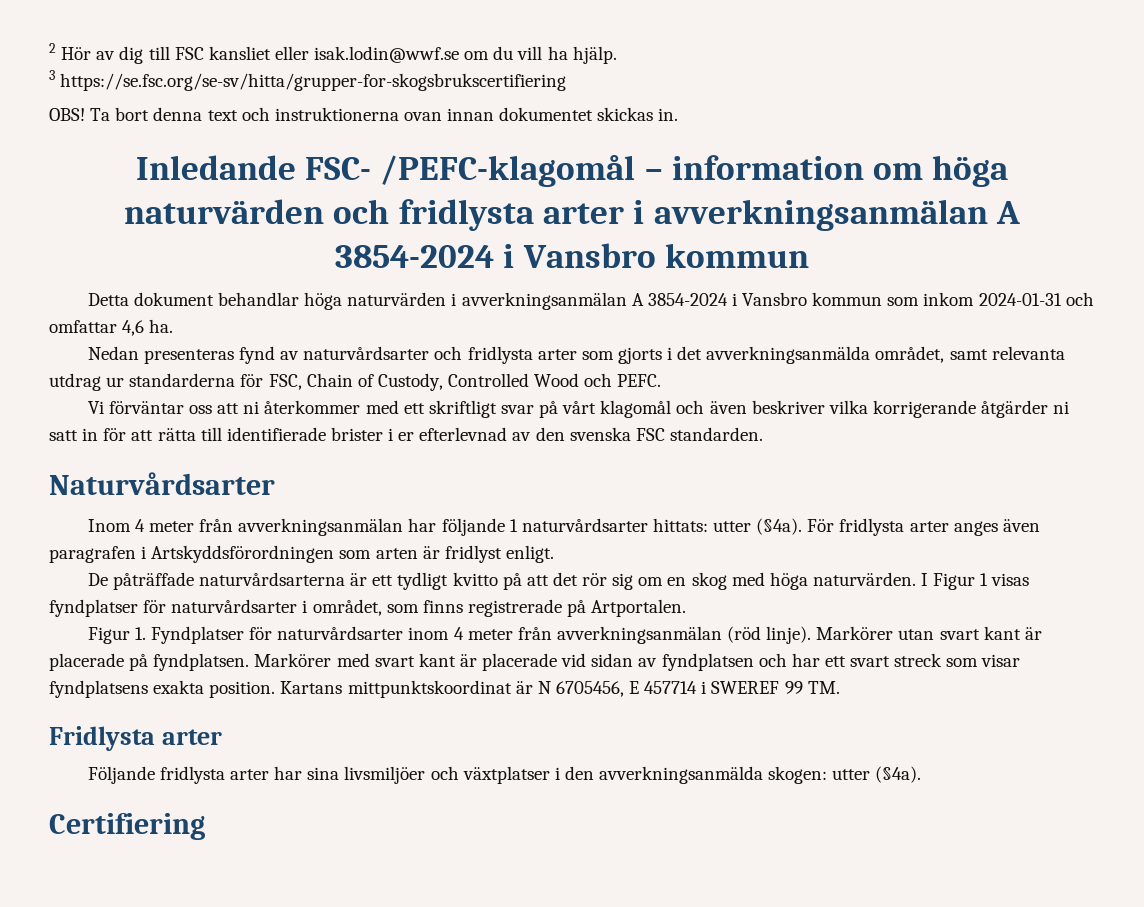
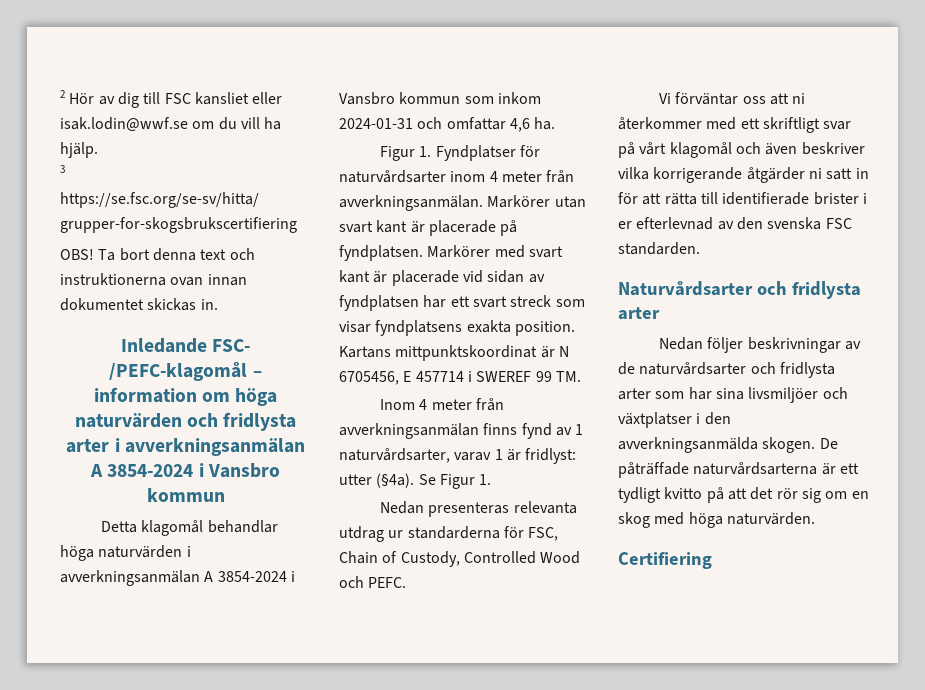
- Detta dokument behandlar höga naturvärden i avverkningsanmälan A 3854-2024 i Vansbro kommun som inkom 2024-01-31 och omfattar 4,6 ha.
+ Detta klagomål behandlar höga naturvärden i avverkningsanmälan A 3854-2024 i Vansbro kommun som inkom 2024-01-31 och omfattar 4,6 ha.
- Nedan presenteras fynd av naturvårdsarter och fridlysta arter som gjorts i det avverkningsanmälda området, samt relevanta utdrag ur standarderna för FSC, Chain of Custody, Controlled Wood och PEFC.
+ Figur 1. Fyndplatser för naturvårdsarter inom 4 meter från avverkningsanmälan. Markörer utan svart kant är placerade på fyndplatsen. Markörer med svart kant är placerade vid sidan av fyndplatsen har ett svart streck som visar fyndplatsens exakta position. Kartans mittpunktskoordinat är N 6705456, E 457714 i SWEREF 99 TM.
+ Inom 4 meter från avverkningsanmälan finns fynd av 1 naturvårdsarter, varav 1 är fridlyst: utter (§4a). Se Figur 1.
+ Nedan presenteras relevanta utdrag ur standarderna för FSC, Chain of Custody, Controlled Wood och PEFC.
- Naturvårdsarter
- Inom 4 meter från avverkningsanmälan har följande 1 naturvårdsarter hittats: utter (§4a). För fridlysta arter anges även paragrafen i Artskyddsförordningen som arten är fridlyst enligt.
- De påträffade naturvårdsarterna är ett tydligt kvitto på att det rör sig om en skog med höga naturvärden. I Figur 1 visas fyndplatser för naturvårdsarter i området, som finns registrerade på Artportalen.
- Figur 1. Fyndplatser för naturvårdsarter inom 4 meter från avverkningsanmälan (röd linje). Markörer utan svart kant är placerade på fyndplatsen. Markörer med svart kant är placerade vid sidan av fyndplatsen och har ett svart streck som visar fyndplatsens exakta position. Kartans mittpunktskoordinat är N 6705456, E 457714 i SWEREF 99 TM.
- Fridlysta arter
- Följande fridlysta arter har sina livsmiljöer och växtplatser i den avverkningsanmälda skogen: utter (§4a).
+ Naturvårdsarter och fridlysta arter
+ Nedan följer beskrivningar av de naturvårdsarter och fridlysta arter som har sina livsmiljöer och växtplatser i den avverkningsanmälda skogen. De påträffade naturvårdsarterna är ett tydligt kvitto på att det rör sig om en skog med höga naturvärden.

